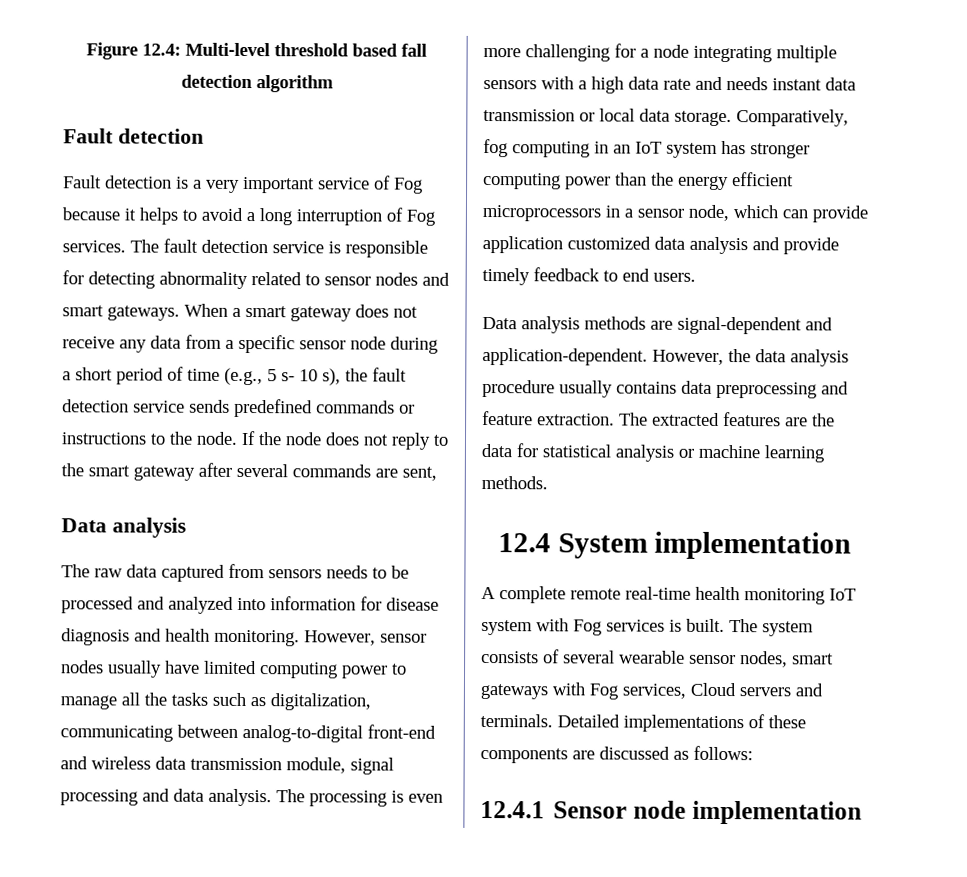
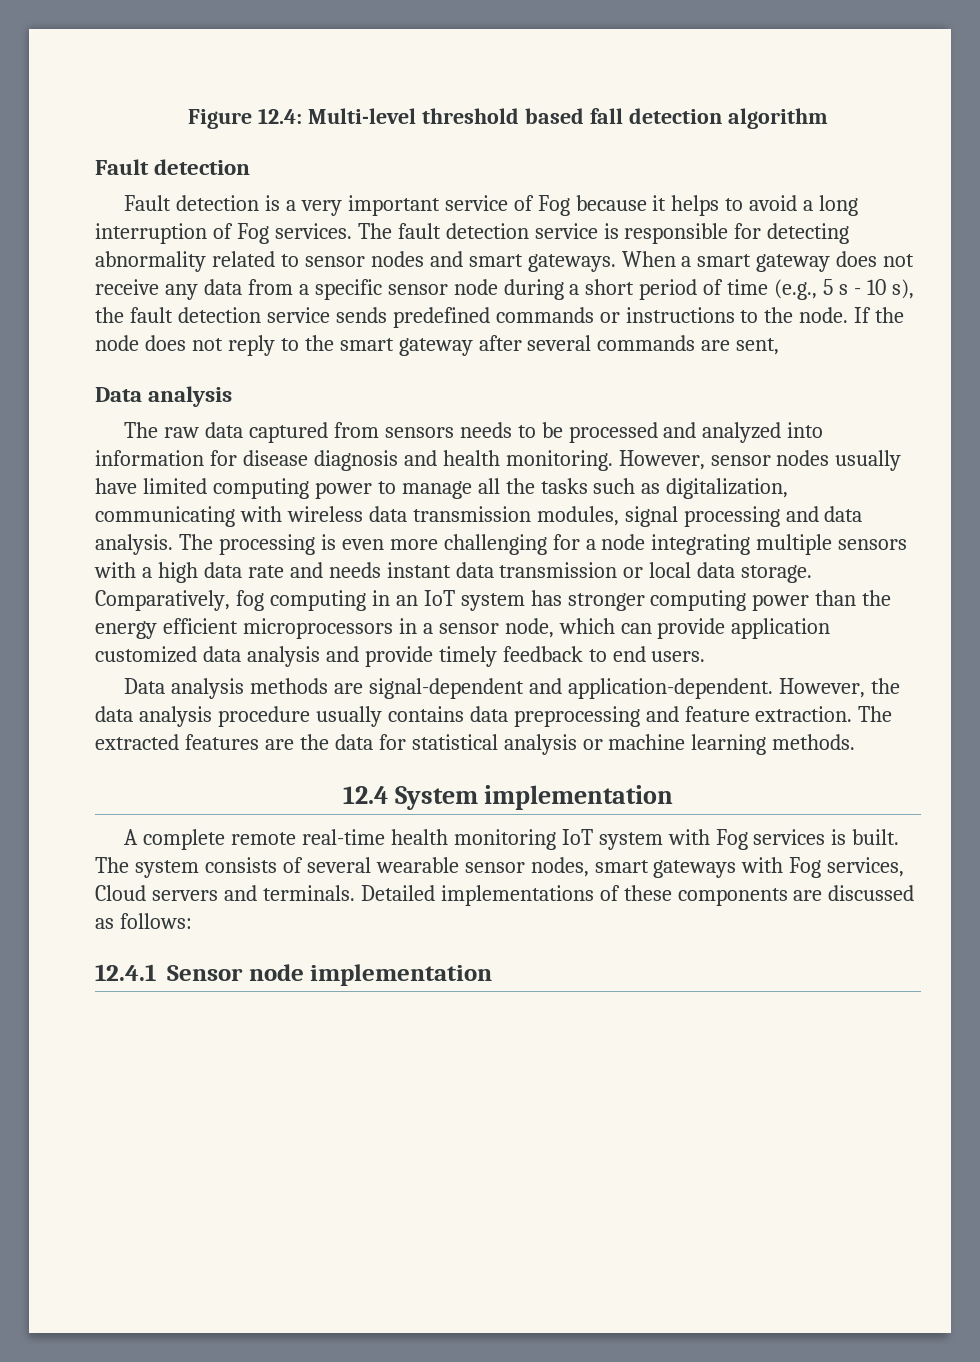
- When a smart gateway does not receive any data from a specific sensor node during a short period of time (e.g., 5 s- 10 s), the fault detection service sends predefined commands or instructions to the node.
+ When a smart gateway does not receive any data from a specific sensor node during a short period of time (e.g., 5 s - 10 s), the fault detection service sends predefined commands or instructions to the node.
- However, sensor nodes usually have limited computing power to manage all the tasks such as digitalization, communicating between analog-to-digital front-end and wireless data transmission module, signal processing and data analysis.
+ However, sensor nodes usually have limited computing power to manage all the tasks such as digitalization, communicating with wireless data transmission modules, signal processing and data analysis.

